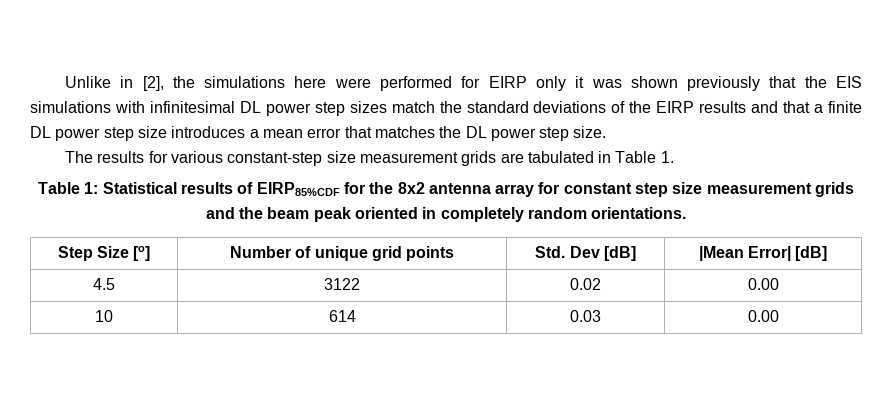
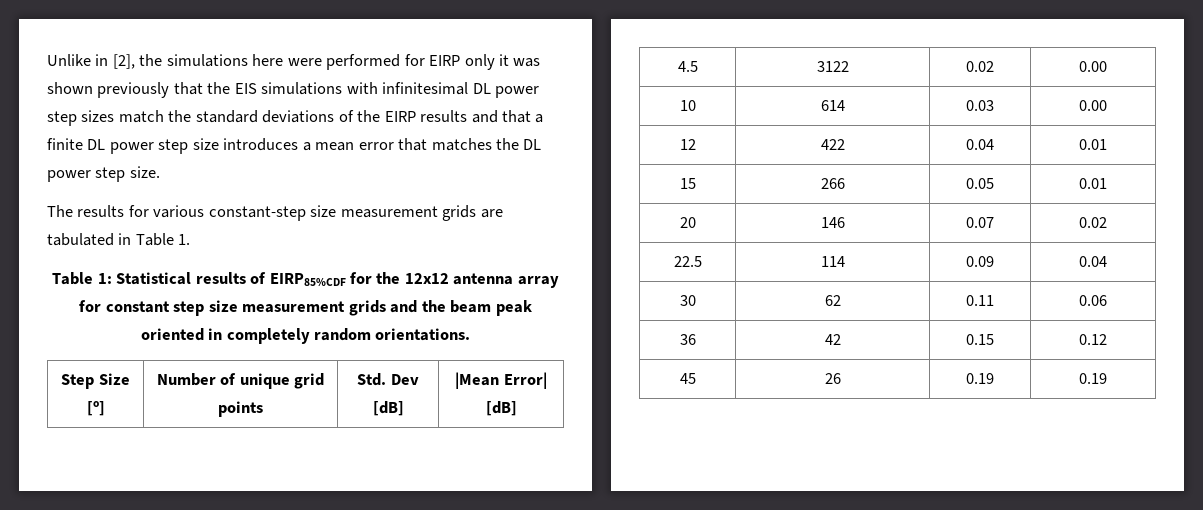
- Table 1: Statistical results of EIRP85%CDF for the 8x2 antenna array for constant step size measurement grids and the beam peak oriented in completely random orientations.
+ Table 1: Statistical results of EIRP85%CDF for the 12x12 antenna array for constant step size measurement grids and the beam peak oriented in completely random orientations.
+ 12 | 422 | 0.04 | 0.01
+ 15 | 266 | 0.05 | 0.01
+ 20 | 146 | 0.07 | 0.02
+ 22.5 | 114 | 0.09 | 0.04
+ 30 | 62 | 0.11 | 0.06
+ 36 | 42 | 0.15 | 0.12
+ 45 | 26 | 0.19 | 0.19

